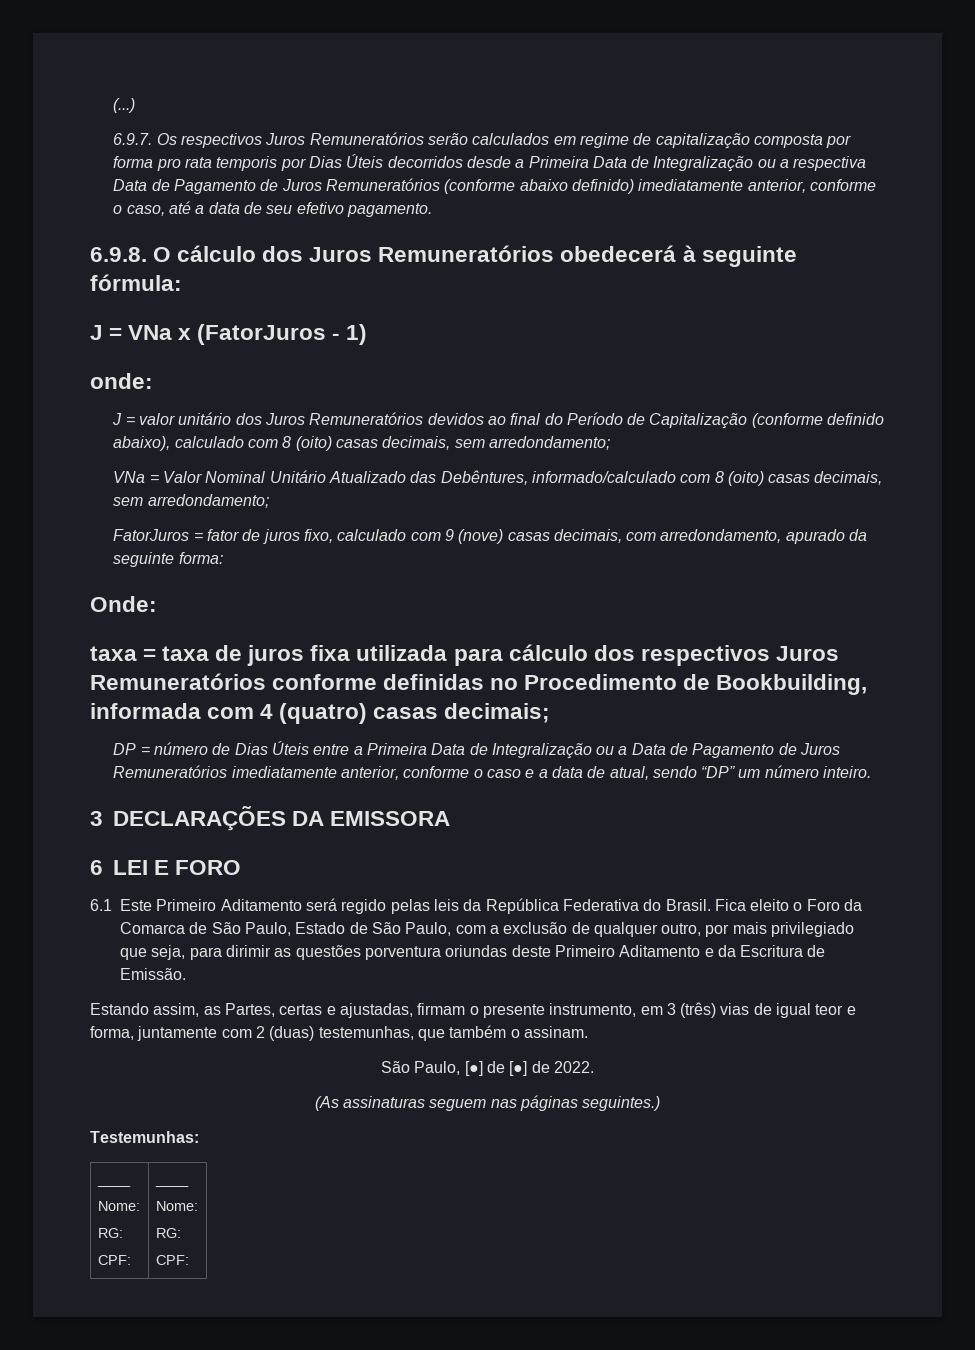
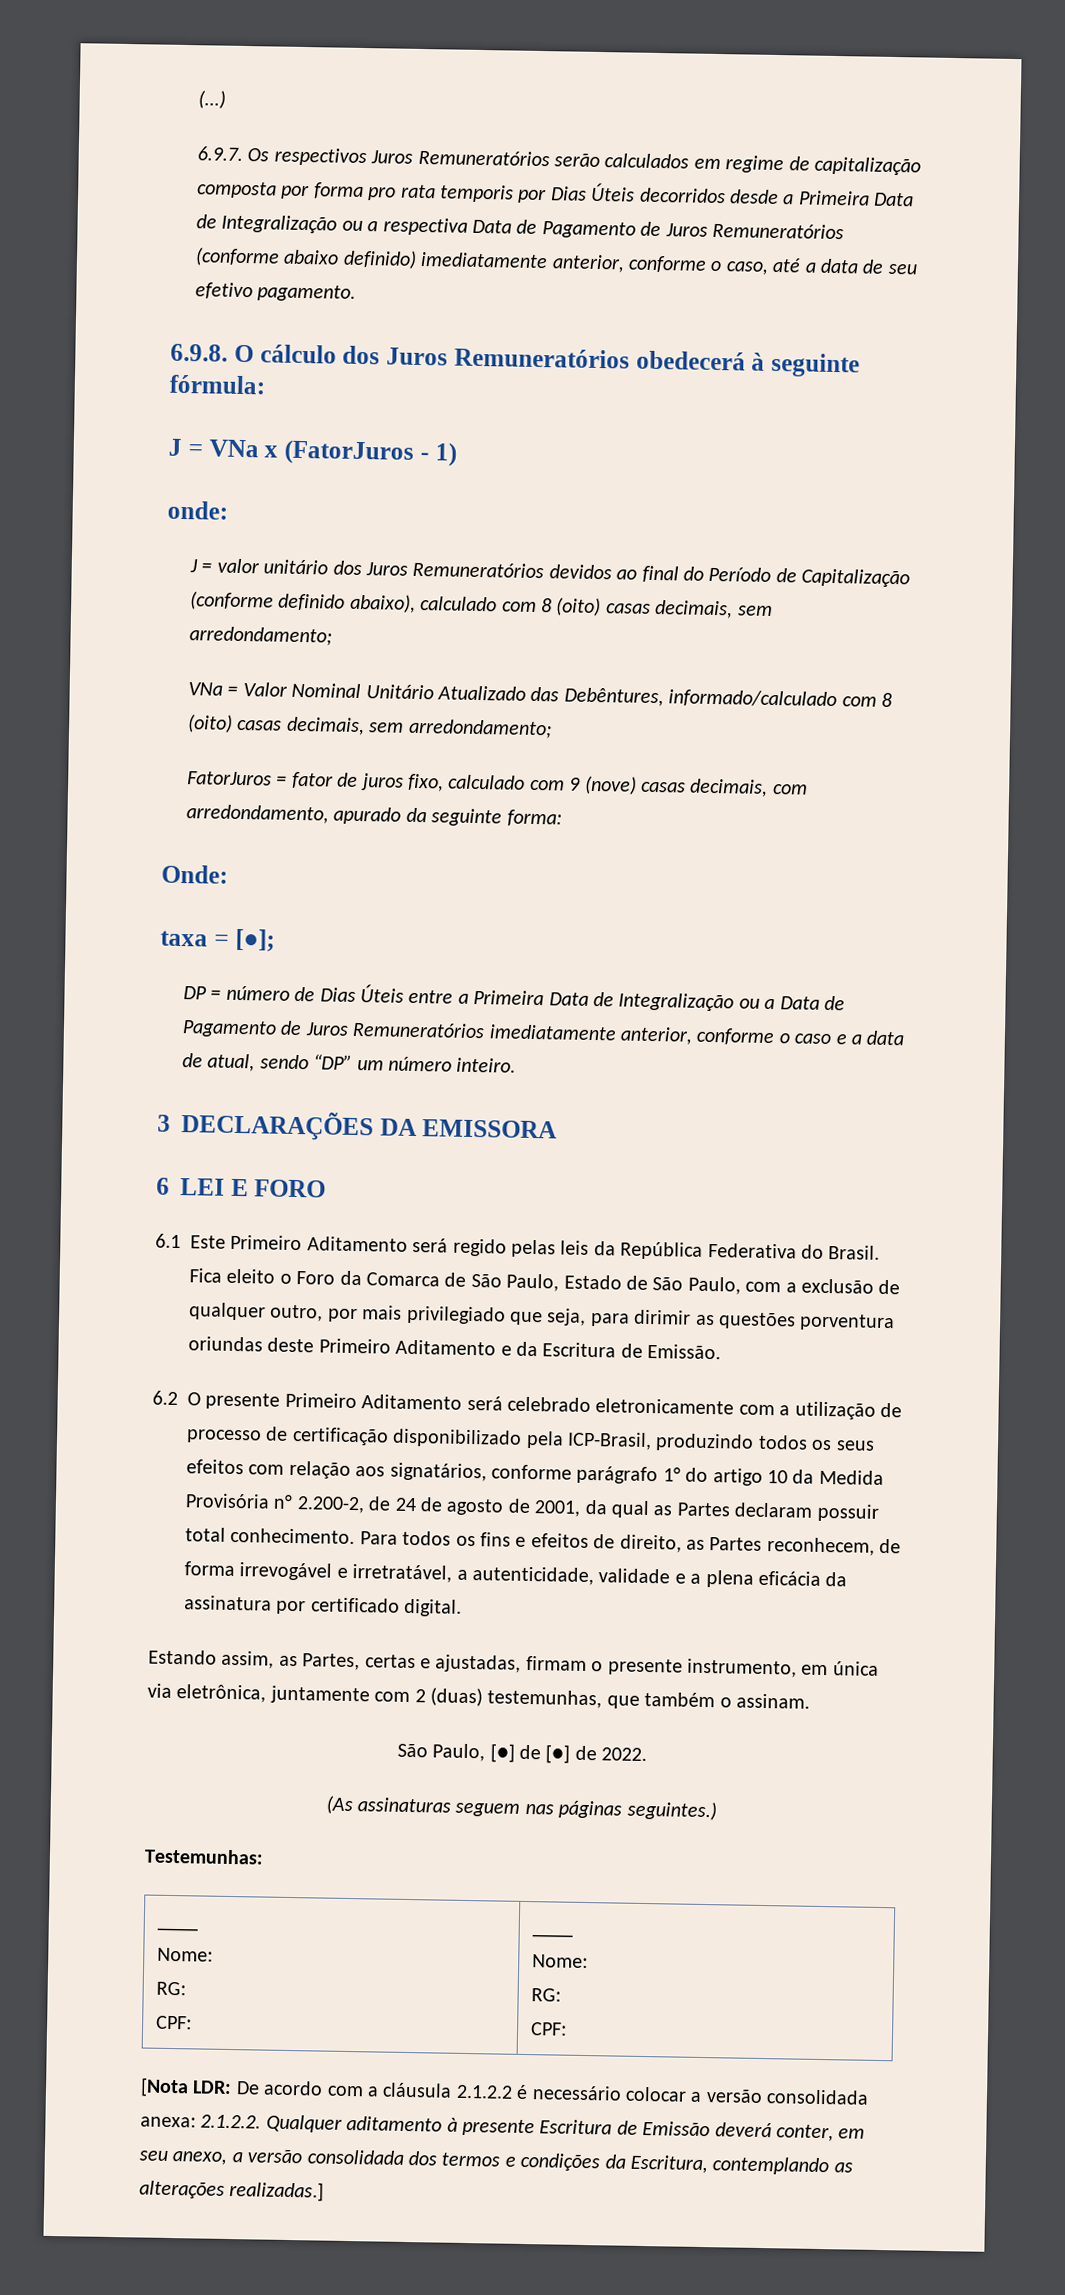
- taxa = taxa de juros fixa utilizada para cálculo dos respectivos Juros Remuneratórios conforme definidas no Procedimento de Bookbuilding, informada com 4 (quatro) casas decimais;
+ taxa = [●];
+ 6.2 O presente Primeiro Aditamento será celebrado eletronicamente com a utilização de processo de certificação disponibilizado pela ICP-Brasil, produzindo todos os seus efeitos com relação aos signatários, conforme parágrafo 1° do artigo 10 da Medida Provisória n° 2.200-2, de 24 de agosto de 2001, da qual as Partes declaram possuir total conhecimento. Para todos os fins e efeitos de direito, as Partes reconhecem, de forma irrevogável e irretratável, a autenticidade, validade e a plena eficácia da assinatura por certificado digital.
- Estando assim, as Partes, certas e ajustadas, firmam o presente instrumento, em 3 (três) vias de igual teor e forma, juntamente com 2 (duas) testemunhas, que também o assinam.
+ Estando assim, as Partes, certas e ajustadas, firmam o presente instrumento, em única via eletrônica, juntamente com 2 (duas) testemunhas, que também o assinam.
+ [Nota LDR: De acordo com a cláusula 2.1.2.2 é necessário colocar a versão consolidada anexa: 2.1.2.2. Qualquer aditamento à presente Escritura de Emissão deverá conter, em seu anexo, a versão consolidada dos termos e condições da Escritura, contemplando as alterações realizadas.]

